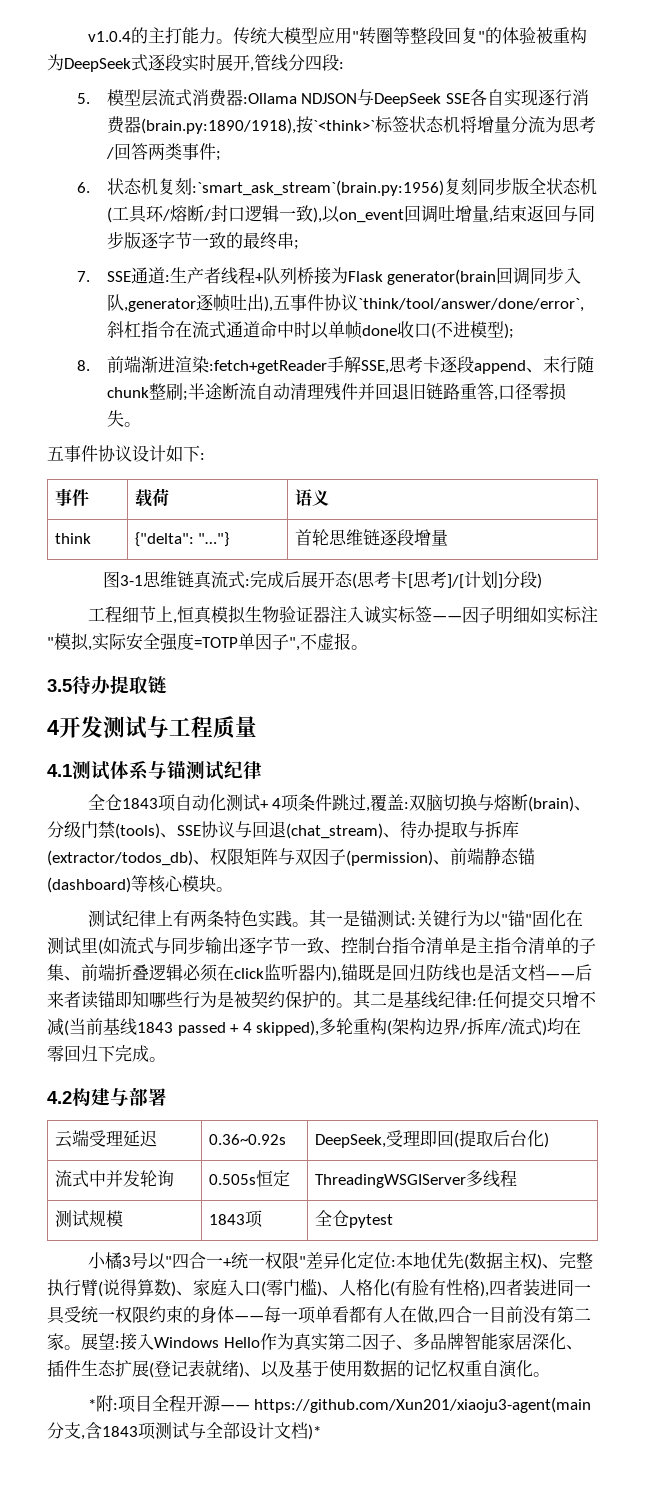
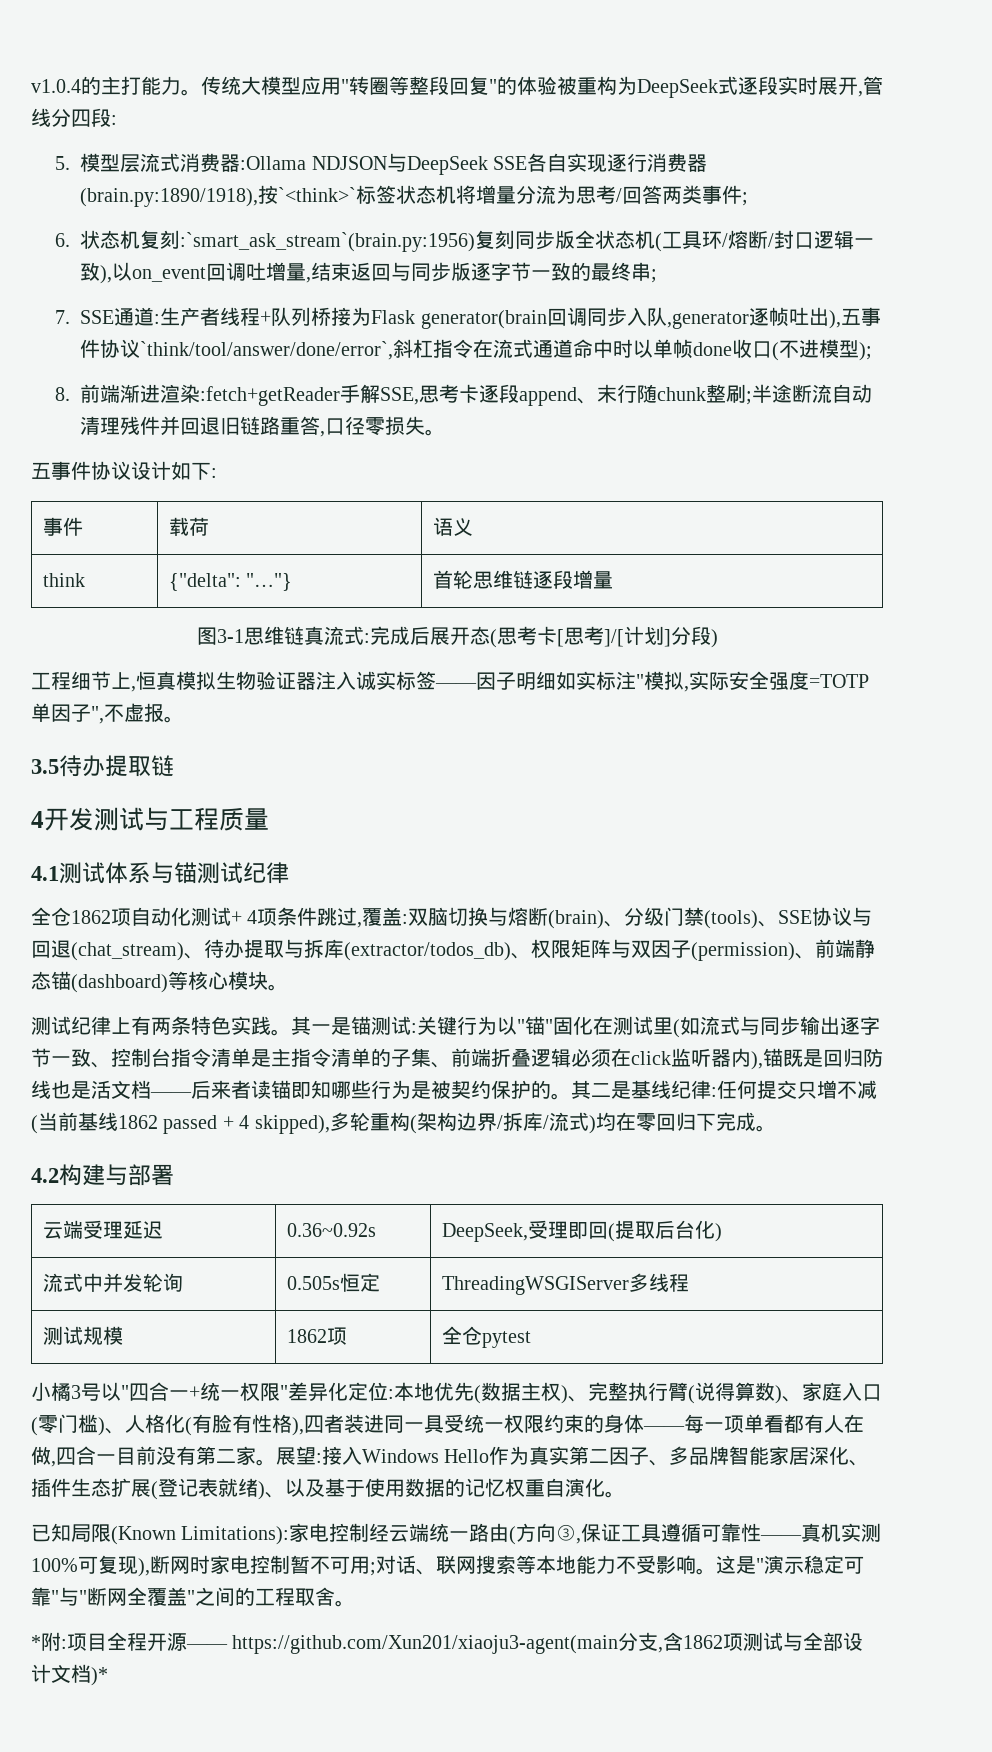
- 全仓1843项自动化测试+ 4项条件跳过,覆盖:双脑切换与熔断(brain)、分级门禁(tools)、SSE协议与回退(chat_stream)、待办提取与拆库(extractor/todos_db)、权限矩阵与双因子(permission)、前端静态锚(dashboard)等核心模块。
+ 全仓1862项自动化测试+ 4项条件跳过,覆盖:双脑切换与熔断(brain)、分级门禁(tools)、SSE协议与回退(chat_stream)、待办提取与拆库(extractor/todos_db)、权限矩阵与双因子(permission)、前端静态锚(dashboard)等核心模块。
- 其二是基线纪律:任何提交只增不减(当前基线1843 passed + 4 skipped),多轮重构(架构边界/拆库/流式)均在零回归下完成。
+ 其二是基线纪律:任何提交只增不减(当前基线1862 passed + 4 skipped),多轮重构(架构边界/拆库/流式)均在零回归下完成。
- 测试规模 | 1843项 | 全仓pytest
+ 测试规模 | 1862项 | 全仓pytest
+ 已知局限(Known Limitations):家电控制经云端统一路由(方向③,保证工具遵循可靠性——真机实测100%可复现),断网时家电控制暂不可用;对话、联网搜索等本地能力不受影响。这是"演示稳定可靠"与"断网全覆盖"之间的工程取舍。
- *附:项目全程开源—— https://github.com/Xun201/xiaoju3-agent(main分支,含1843项测试与全部设计文档)*
+ *附:项目全程开源—— https://github.com/Xun201/xiaoju3-agent(main分支,含1862项测试与全部设计文档)*

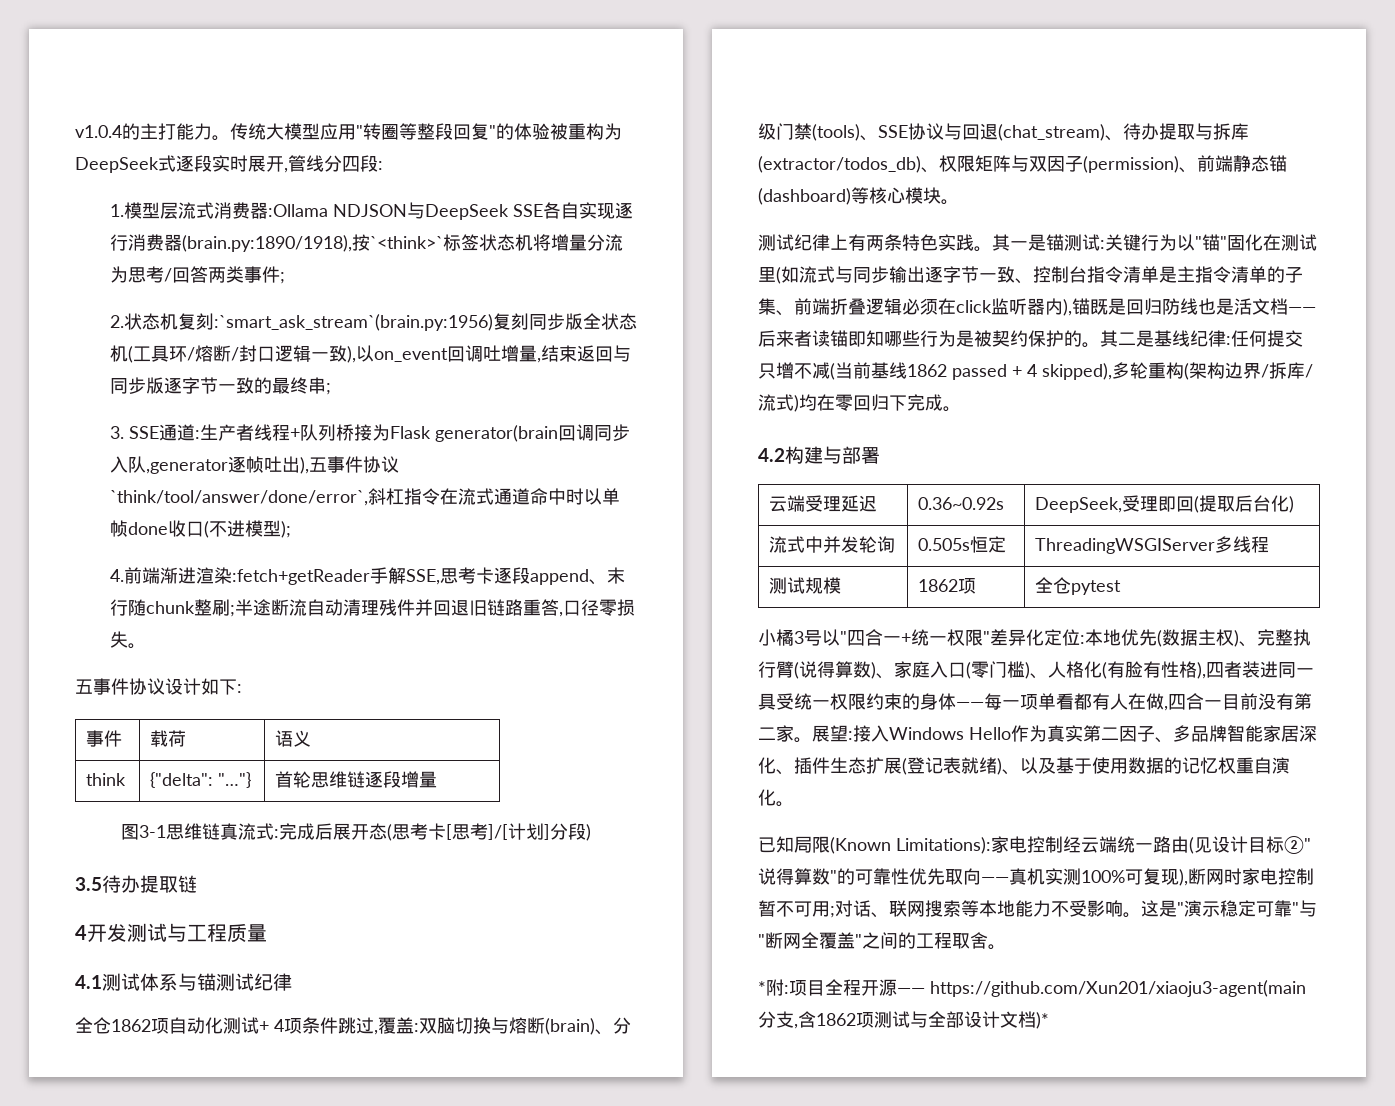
- 5.模型层流式消费器:Ollama NDJSON与DeepSeek SSE各自实现逐行消费器(brain.py:1890/1918),按`<think>`标签状态机将增量分流为思考/回答两类事件;
+ 1.模型层流式消费器:Ollama NDJSON与DeepSeek SSE各自实现逐行消费器(brain.py:1890/1918),按`<think>`标签状态机将增量分流为思考/回答两类事件;
- 6.状态机复刻:`smart_ask_stream`(brain.py:1956)复刻同步版全状态机(工具环/熔断/封口逻辑一致),以on_event回调吐增量,结束返回与同步版逐字节一致的最终串;
+ 2.状态机复刻:`smart_ask_stream`(brain.py:1956)复刻同步版全状态机(工具环/熔断/封口逻辑一致),以on_event回调吐增量,结束返回与同步版逐字节一致的最终串;
- 7. SSE通道:生产者线程+队列桥接为Flask generator(brain回调同步入队,generator逐帧吐出),五事件协议`think/tool/answer/done/error`,斜杠指令在流式通道命中时以单帧done收口(不进模型);
+ 3. SSE通道:生产者线程+队列桥接为Flask generator(brain回调同步入队,generator逐帧吐出),五事件协议`think/tool/answer/done/error`,斜杠指令在流式通道命中时以单帧done收口(不进模型);
- 8.前端渐进渲染:fetch+getReader手解SSE,思考卡逐段append、末行随chunk整刷;半途断流自动清理残件并回退旧链路重答,口径零损失。
+ 4.前端渐进渲染:fetch+getReader手解SSE,思考卡逐段append、末行随chunk整刷;半途断流自动清理残件并回退旧链路重答,口径零损失。
- 工程细节上,恒真模拟生物验证器注入诚实标签——因子明细如实标注"模拟,实际安全强度=TOTP单因子",不虚报。
- 已知局限(Known Limitations):家电控制经云端统一路由(方向③,保证工具遵循可靠性——真机实测100%可复现),断网时家电控制暂不可用;对话、联网搜索等本地能力不受影响。
+ 已知局限(Known Limitations):家电控制经云端统一路由(见设计目标②"说得算数"的可靠性优先取向——真机实测100%可复现),断网时家电控制暂不可用;对话、联网搜索等本地能力不受影响。

